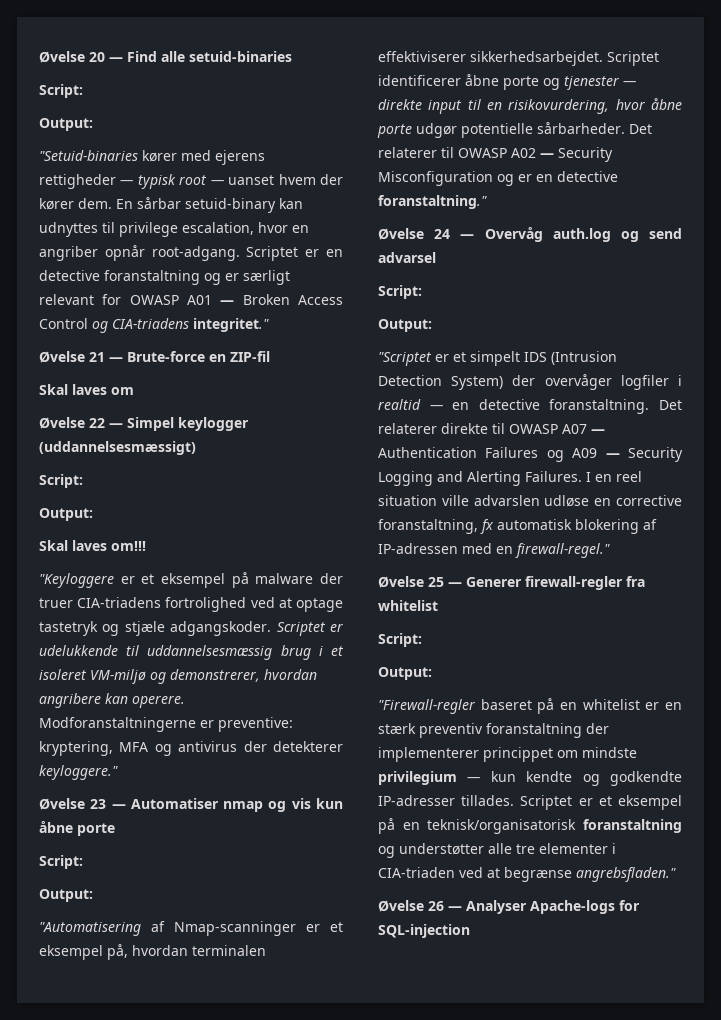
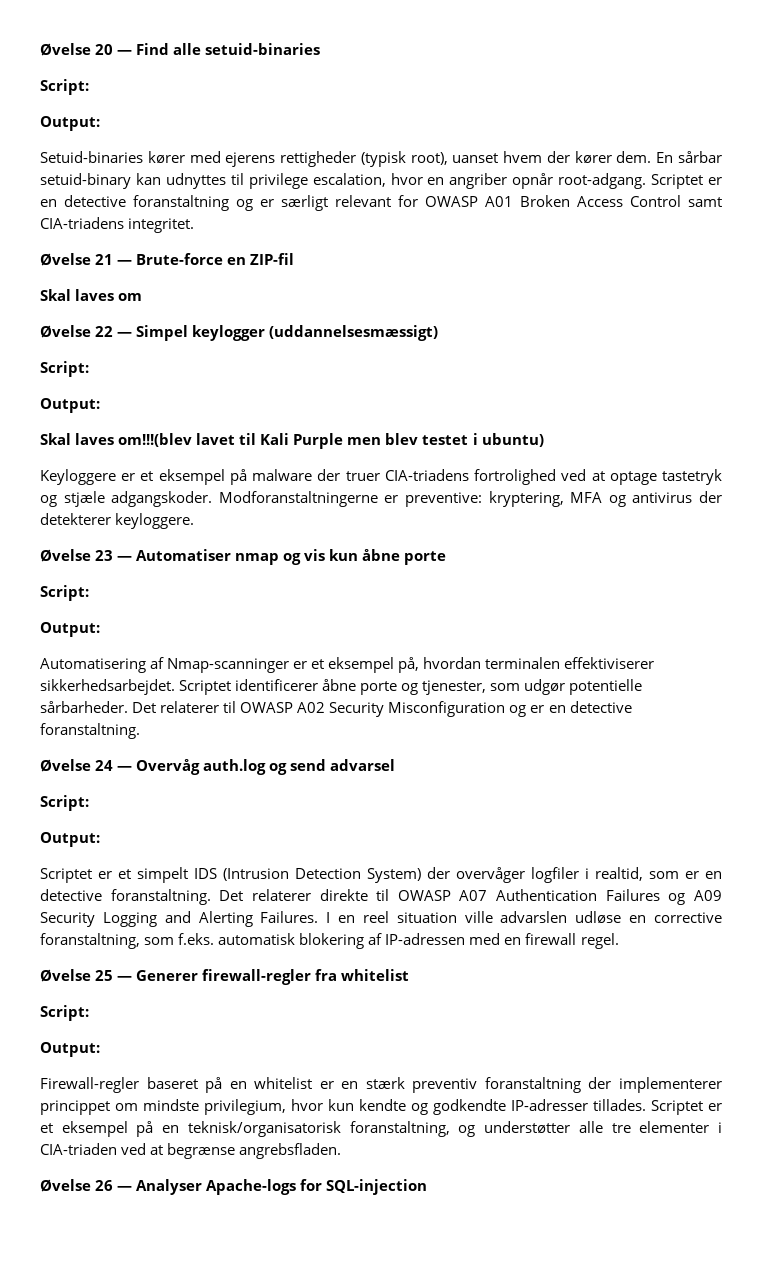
- "Setuid-binaries kører med ejerens rettigheder — typisk root — uanset hvem der kører dem.
+ Setuid-binaries kører med ejerens rettigheder (typisk root), uanset hvem der kører dem.
- Scriptet er en detective foranstaltning og er særligt relevant for OWASP A01 — Broken Access Control og CIA-triadens integritet."
+ Scriptet er en detective foranstaltning og er særligt relevant for OWASP A01 Broken Access Control samt CIA-triadens integritet.
- Skal laves om!!!
- "Keyloggere er et eksempel på malware der truer CIA-triadens fortrolighed ved at optage tastetryk og stjæle adgangskoder.
+ Skal laves om!!!(blev lavet til Kali Purple men blev testet i ubuntu)
+ Keyloggere er et eksempel på malware der truer CIA-triadens fortrolighed ved at optage tastetryk og stjæle adgangskoder.
- Scriptet er udelukkende til uddannelsesmæssig brug i et isoleret VM-miljø og demonstrerer, hvordan angribere kan operere.
- Modforanstaltningerne er preventive: kryptering, MFA og antivirus der detekterer keyloggere."
+ Modforanstaltningerne er preventive: kryptering, MFA og antivirus der detekterer keyloggere.
- "Automatisering af Nmap-scanninger er et eksempel på, hvordan terminalen effektiviserer sikkerhedsarbejdet.
+ Automatisering af Nmap-scanninger er et eksempel på, hvordan terminalen effektiviserer sikkerhedsarbejdet.
- Scriptet identificerer åbne porte og tjenester — direkte input til en risikovurdering, hvor åbne porte udgør potentielle sårbarheder.
+ Scriptet identificerer åbne porte og tjenester, som udgør potentielle sårbarheder.
- Det relaterer til OWASP A02 — Security Misconfiguration og er en detective foranstaltning."
+ Det relaterer til OWASP A02 Security Misconfiguration og er en detective foranstaltning.
- "Scriptet er et simpelt IDS (Intrusion Detection System) der overvåger logfiler i realtid — en detective foranstaltning.
+ Scriptet er et simpelt IDS (Intrusion Detection System) der overvåger logfiler i realtid, som er en detective foranstaltning.
- Det relaterer direkte til OWASP A07 — Authentication Failures og A09 — Security Logging and Alerting Failures.
+ Det relaterer direkte til OWASP A07 Authentication Failures og A09 Security Logging and Alerting Failures.
- I en reel situation ville advarslen udløse en corrective foranstaltning, fx automatisk blokering af IP-adressen med en firewall-regel."
+ I en reel situation ville advarslen udløse en corrective foranstaltning, som f.eks. automatisk blokering af IP-adressen med en firewall regel.
- "Firewall-regler baseret på en whitelist er en stærk preventiv foranstaltning der implementerer princippet om mindste privilegium — kun kendte og godkendte IP-adresser tillades.
+ Firewall-regler baseret på en whitelist er en stærk preventiv foranstaltning der implementerer princippet om mindste privilegium, hvor kun kendte og godkendte IP-adresser tillades.
- Scriptet er et eksempel på en teknisk/organisatorisk foranstaltning og understøtter alle tre elementer i CIA-triaden ved at begrænse angrebsfladen."
+ Scriptet er et eksempel på en teknisk/organisatorisk foranstaltning, og understøtter alle tre elementer i CIA-triaden ved at begrænse angrebsfladen.

